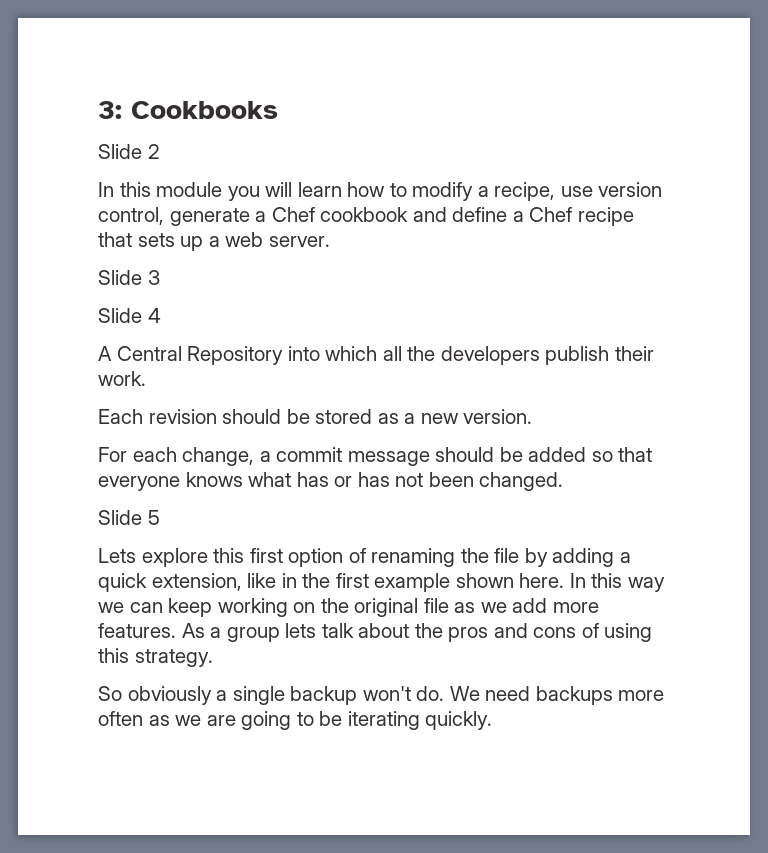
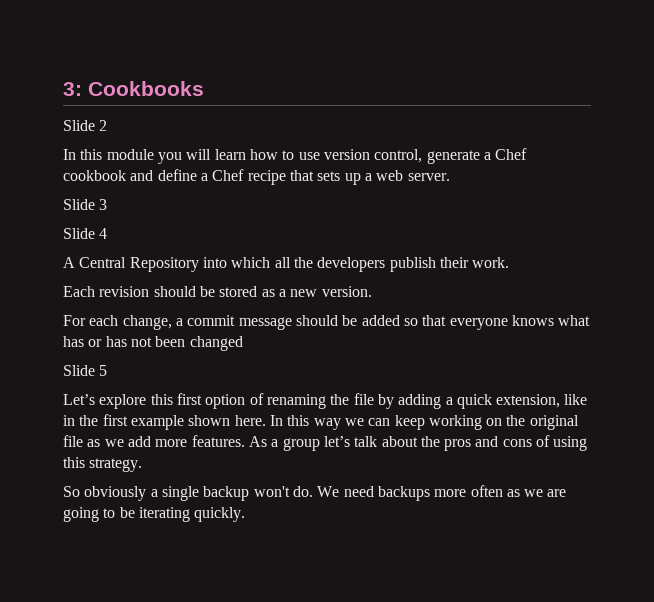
- In this module you will learn how to modify a recipe, use version control, generate a Chef cookbook and define a Chef recipe that sets up a web server.
+ In this module you will learn how to use version control, generate a Chef cookbook and define a Chef recipe that sets up a web server.
- For each change, a commit message should be added so that everyone knows what has or has not been changed.
+ For each change, a commit message should be added so that everyone knows what has or has not been changed
- Lets explore this first option of renaming the file by adding a quick extension, like in the first example shown here.
+ Let’s explore this first option of renaming the file by adding a quick extension, like in the first example shown here.
- As a group lets talk about the pros and cons of using this strategy.
+ As a group let’s talk about the pros and cons of using this strategy.

